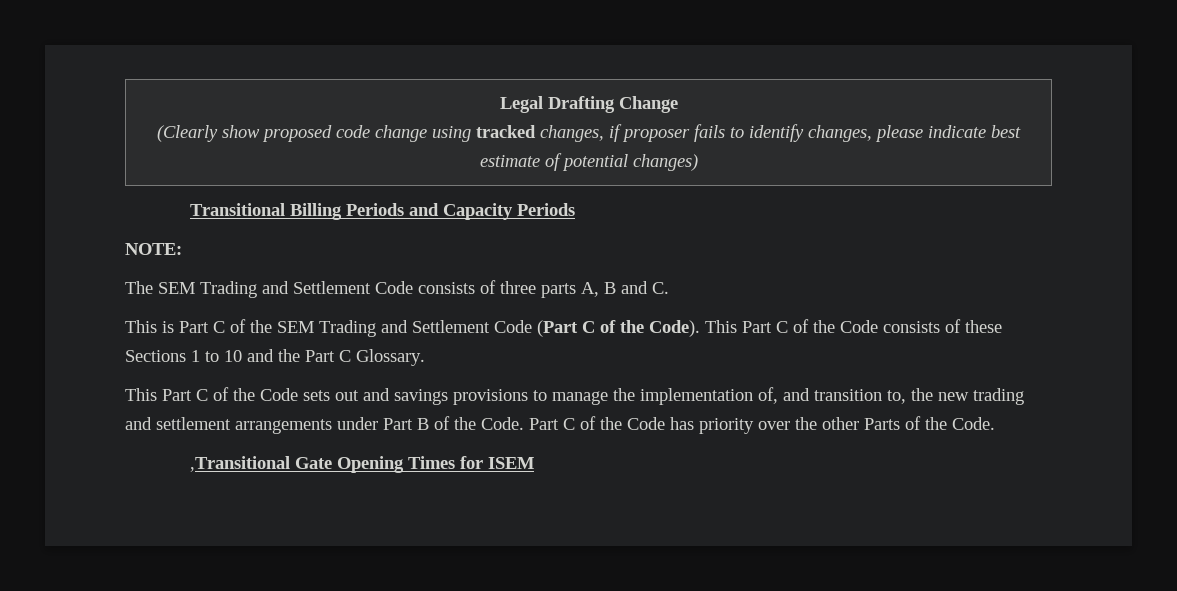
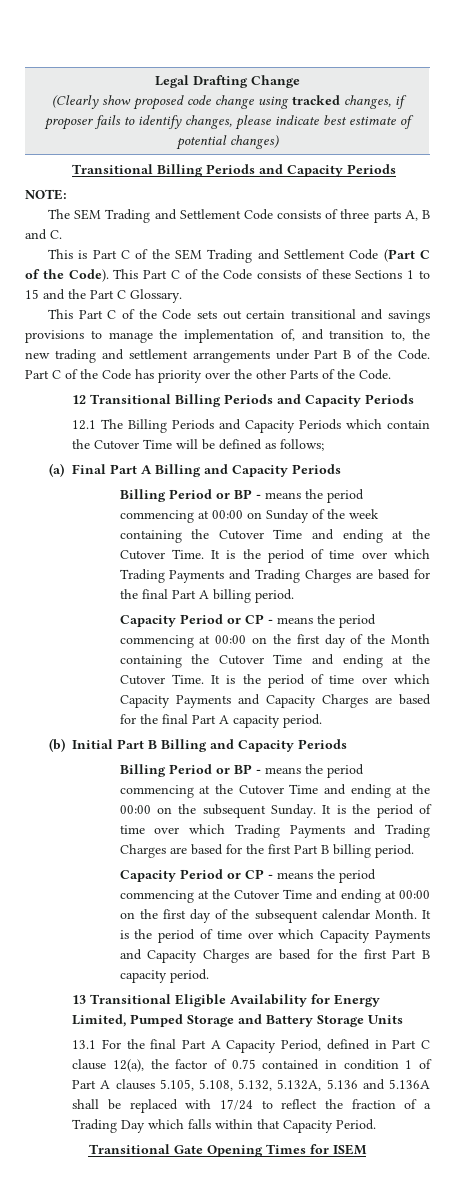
- This Part C of the Code consists of these Sections 1 to 10 and the Part C Glossary.
+ This Part C of the Code consists of these Sections 1 to 15 and the Part C Glossary.
- This Part C of the Code sets out and savings provisions to manage the implementation of, and transition to, the new trading and settlement arrangements under Part B of the Code.
+ This Part C of the Code sets out certain transitional and savings provisions to manage the implementation of, and transition to, the new trading and settlement arrangements under Part B of the Code.
- ,Transitional Gate Opening Times for ISEM
+ 12 Transitional Billing Periods and Capacity Periods
+ 12.1 The Billing Periods and Capacity Periods which contain the Cutover Time will be defined as follows;
+ (a) Final Part A Billing and Capacity Periods
+ Billing Period or BP - means the period commencing at 00:00 on Sunday of the week containing the Cutover Time and ending at the Cutover Time. It is the period of time over which Trading Payments and Trading Charges are based for the final Part A billing period.
+ Capacity Period or CP - means the period commencing at 00:00 on the first day of the Month containing the Cutover Time and ending at the Cutover Time. It is the period of time over which Capacity Payments and Capacity Charges are based for the final Part A capacity period.
+ (b) Initial Part B Billing and Capacity Periods
+ Billing Period or BP - means the period commencing at the Cutover Time and ending at the 00:00 on the subsequent Sunday. It is the period of time over which Trading Payments and Trading Charges are based for the first Part B billing period.
+ Capacity Period or CP - means the period commencing at the Cutover Time and ending at 00:00 on the first day of the subsequent calendar Month. It is the period of time over which Capacity Payments and Capacity Charges are based for the first Part B capacity period.
+ 13 Transitional Eligible Availability for Energy Limited, Pumped Storage and Battery Storage Units
+ 13.1 For the final Part A Capacity Period, defined in Part C clause 12(a), the factor of 0.75 contained in condition 1 of Part A clauses 5.105, 5.108, 5.132, 5.132A, 5.136 and 5.136A shall be replaced with 17/24 to reflect the fraction of a Trading Day which falls within that Capacity Period.
+ Transitional Gate Opening Times for ISEM

